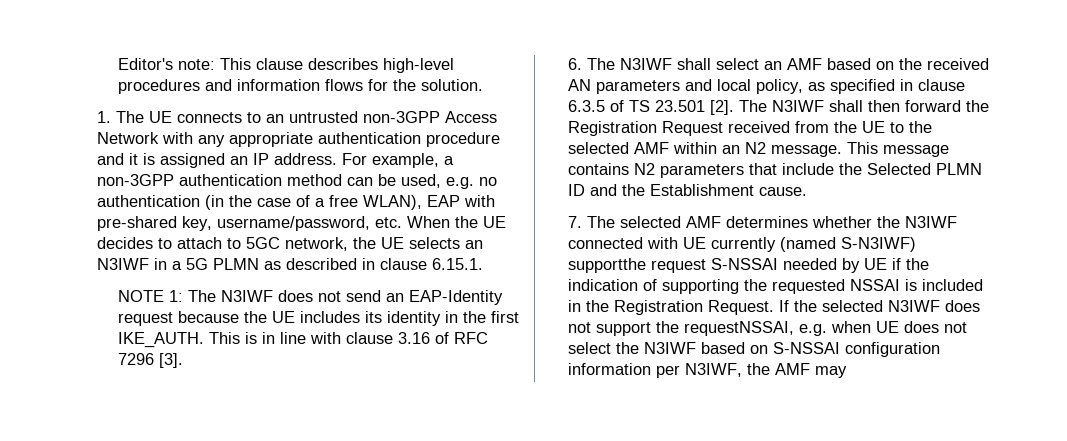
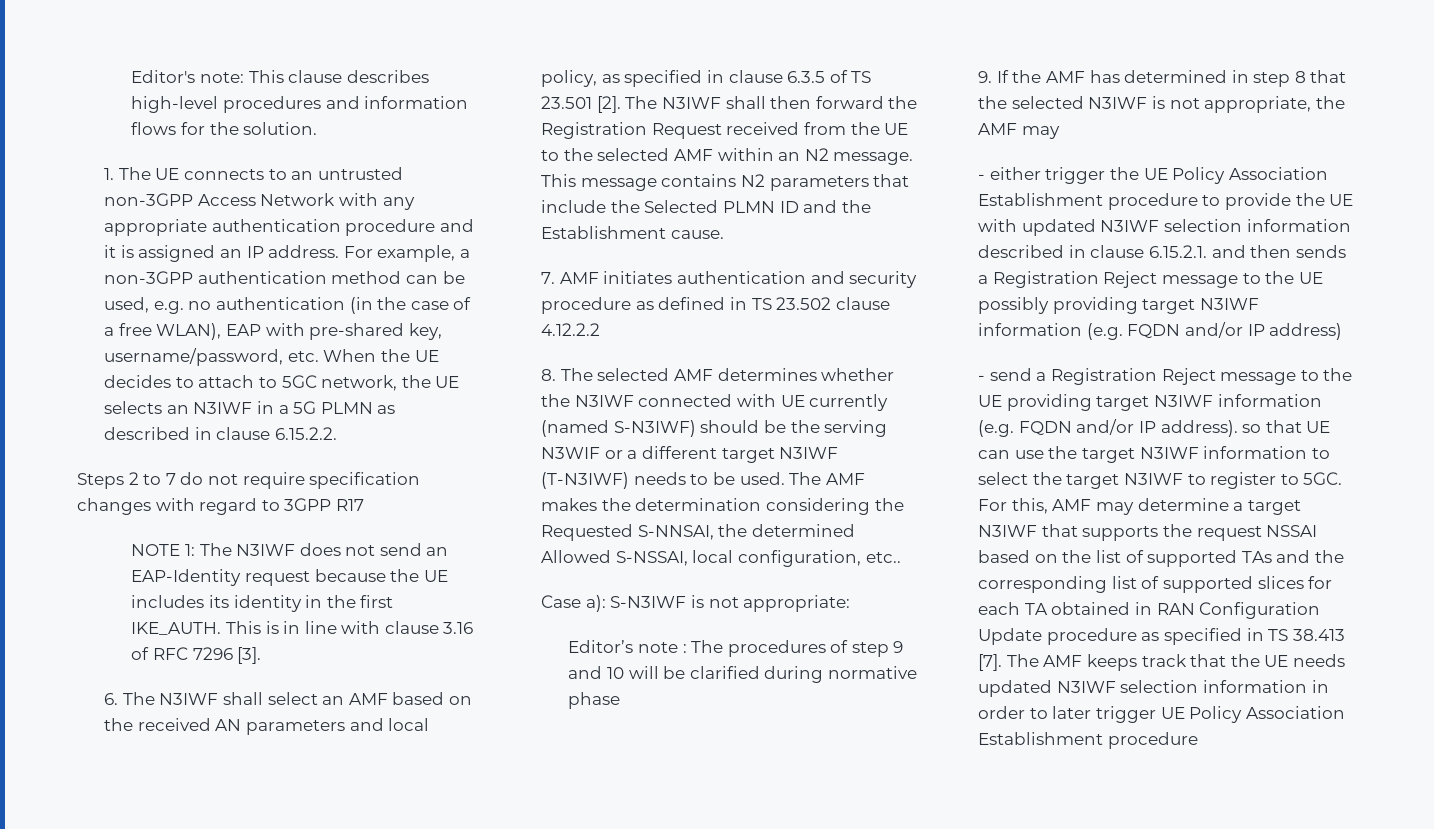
- For example, a non-3GPP authentication method can be used, e.g. no authentication (in the case of a free WLAN), EAP with pre-shared key, username/password, etc. When the UE decides to attach to 5GC network, the UE selects an N3IWF in a 5G PLMN as described in clause 6.15.1.
+ For example, a non-3GPP authentication method can be used, e.g. no authentication (in the case of a free WLAN), EAP with pre-shared key, username/password, etc. When the UE decides to attach to 5GC network, the UE selects an N3IWF in a 5G PLMN as described in clause 6.15.2.2.
+ Steps 2 to 7 do not require specification changes with regard to 3GPP R17
- 7. The selected AMF determines whether the N3IWF connected with UE currently (named S-N3IWF) supportthe request S-NSSAI needed by UE if the indication of supporting the requested NSSAI is included in the Registration Request. If the selected N3IWF does not support the requestNSSAI, e.g. when UE does not select the N3IWF based on S-NSSAI configuration information per N3IWF, the AMF may
+ 7. AMF initiates authentication and security procedure as defined in TS 23.502 clause 4.12.2.2
+ 8. The selected AMF determines whether the N3IWF connected with UE currently (named S-N3IWF) should be the serving N3WIF or a different target N3IWF (T-N3IWF) needs to be used. The AMF makes the determination considering the Requested S-NNSAI, the determined Allowed S-NSSAI, local configuration, etc..
+ Case a): S-N3IWF is not appropriate:
+ Editor’s note : The procedures of step 9 and 10 will be clarified during normative phase
+ 9. If the AMF has determined in step 8 that the selected N3IWF is not appropriate, the AMF may
+ - either trigger the UE Policy Association Establishment procedure to provide the UE with updated N3IWF selection information described in clause 6.15.2.1. and then sends a Registration Reject message to the UE possibly providing target N3IWF information (e.g. FQDN and/or IP address)
+ - send a Registration Reject message to the UE providing target N3IWF information (e.g. FQDN and/or IP address). so that UE can use the target N3IWF information to select the target N3IWF to register to 5GC. For this, AMF may determine a target N3IWF that supports the request NSSAI based on the list of supported TAs and the corresponding list of supported slices for each TA obtained in RAN Configuration Update procedure as specified in TS 38.413 [7]. The AMF keeps track that the UE needs updated N3IWF selection information in order to later trigger UE Policy Association Establishment procedure

